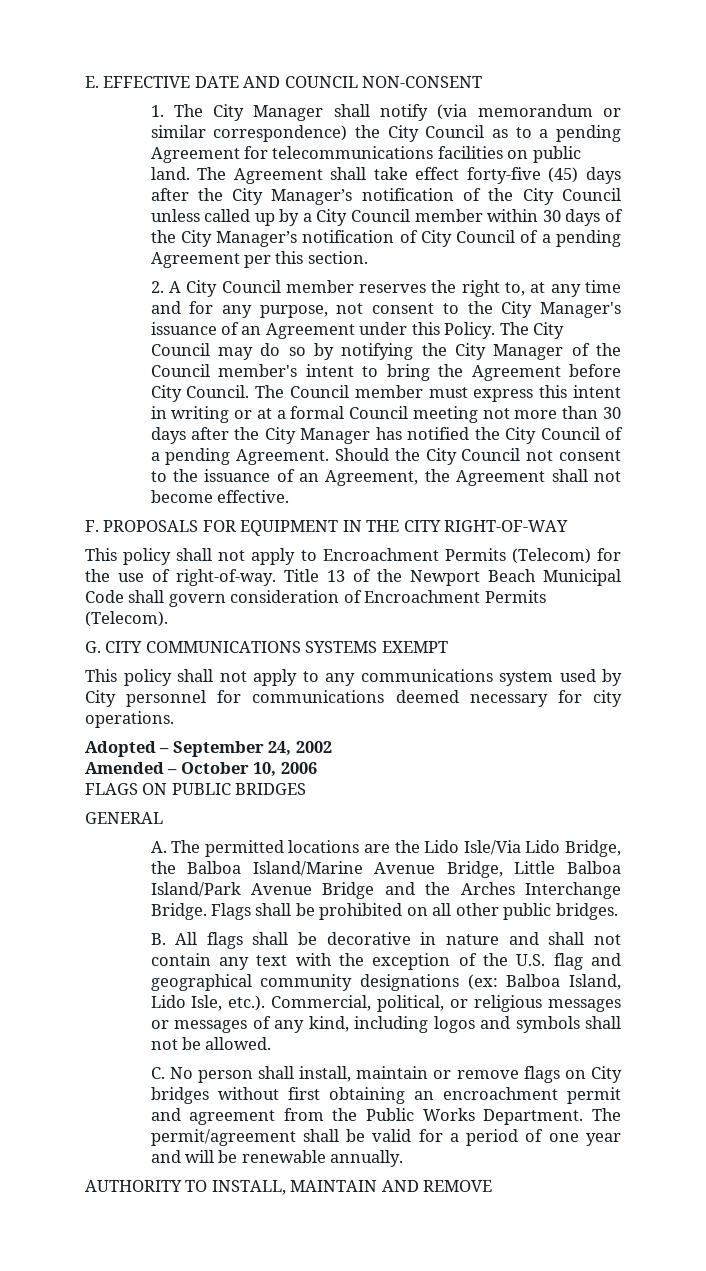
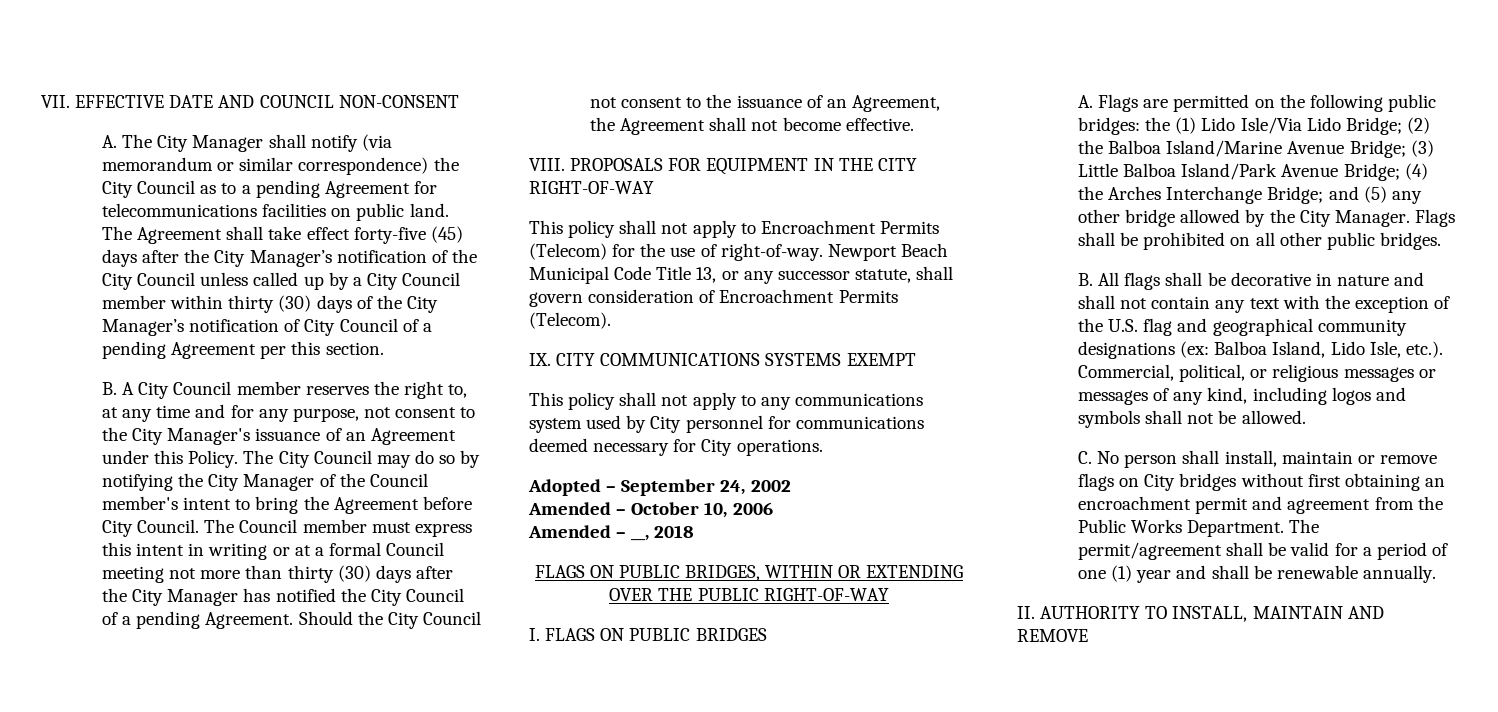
- E. EFFECTIVE DATE AND COUNCIL NON-CONSENT
+ VII. EFFECTIVE DATE AND COUNCIL NON-CONSENT
- 1. The City Manager shall notify (via memorandum or similar correspondence) the City Council as to a pending Agreement for telecommunications facilities on public land.
+ A. The City Manager shall notify (via memorandum or similar correspondence) the City Council as to a pending Agreement for telecommunications facilities on public land.
- The Agreement shall take effect forty-five (45) days after the City Manager’s notification of the City Council unless called up by a City Council member within 30 days of the City Manager’s notification of City Council of a pending Agreement per this section.
+ The Agreement shall take effect forty-five (45) days after the City Manager’s notification of the City Council unless called up by a City Council member within thirty (30) days of the City Manager’s notification of City Council of a pending Agreement per this section.
- 2. A City Council member reserves the right to, at any time and for any purpose, not consent to the City Manager's issuance of an Agreement under this Policy.
+ B. A City Council member reserves the right to, at any time and for any purpose, not consent to the City Manager's issuance of an Agreement under this Policy.
- The Council member must express this intent in writing or at a formal Council meeting not more than 30 days after the City Manager has notified the City Council of a pending Agreement.
+ The Council member must express this intent in writing or at a formal Council meeting not more than thirty (30) days after the City Manager has notified the City Council of a pending Agreement.
- F. PROPOSALS FOR EQUIPMENT IN THE CITY RIGHT-OF-WAY
+ VIII. PROPOSALS FOR EQUIPMENT IN THE CITY RIGHT-OF-WAY
- Title 13 of the Newport Beach Municipal Code shall govern consideration of Encroachment Permits (Telecom).
+ Newport Beach Municipal Code Title 13, or any successor statute, shall govern consideration of Encroachment Permits (Telecom).
- G. CITY COMMUNICATIONS SYSTEMS EXEMPT
+ IX. CITY COMMUNICATIONS SYSTEMS EXEMPT
- This policy shall not apply to any communications system used by City personnel for communications deemed necessary for city operations.
+ This policy shall not apply to any communications system used by City personnel for communications deemed necessary for City operations.
- FLAGS ON PUBLIC BRIDGES
+ Amended – __, 2018
+ FLAGS ON PUBLIC BRIDGES, WITHIN OR EXTENDING OVER THE PUBLIC RIGHT-OF-WAY
+ I. FLAGS ON PUBLIC BRIDGES
- GENERAL
- A. The permitted locations are the Lido Isle/Via Lido Bridge, the Balboa Island/Marine Avenue Bridge, Little Balboa Island/Park Avenue Bridge and the Arches Interchange Bridge.
+ A. Flags are permitted on the following public bridges: the (1) Lido Isle/Via Lido Bridge; (2) the Balboa Island/Marine Avenue Bridge; (3) Little Balboa Island/Park Avenue Bridge; (4) the Arches Interchange Bridge; and (5) any other bridge allowed by the City Manager.
- The permit/agreement shall be valid for a period of one year and will be renewable annually.
+ The permit/agreement shall be valid for a period of one (1) year and shall be renewable annually.
- AUTHORITY TO INSTALL, MAINTAIN AND REMOVE
+ II. AUTHORITY TO INSTALL, MAINTAIN AND REMOVE

